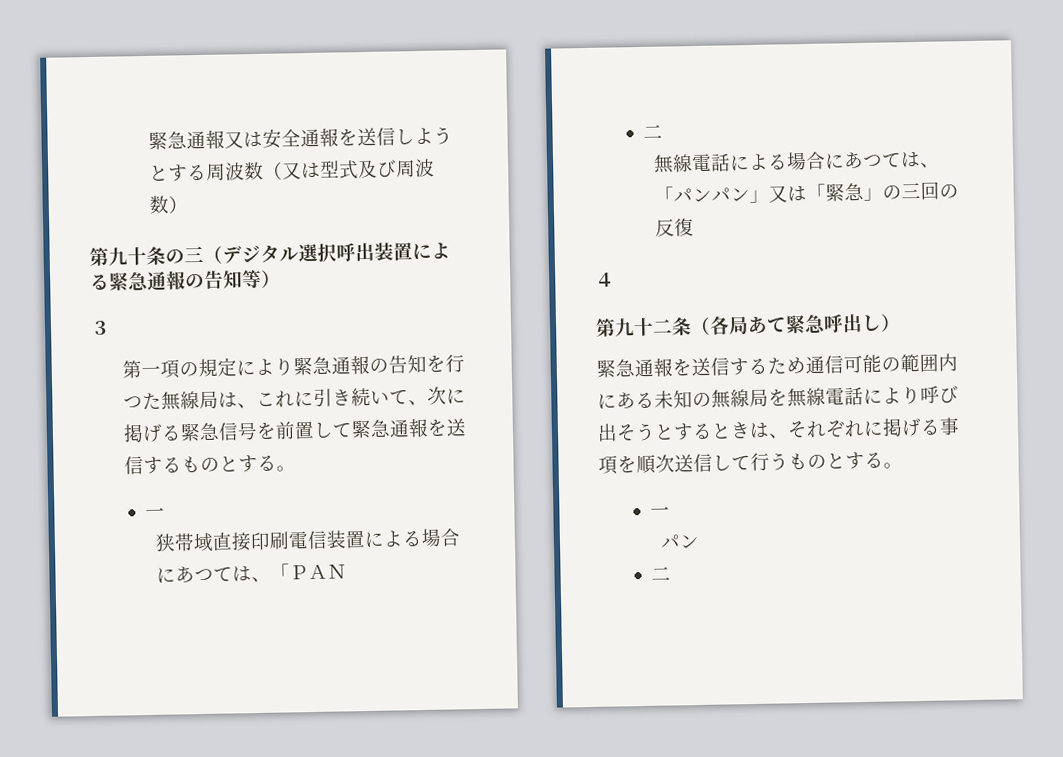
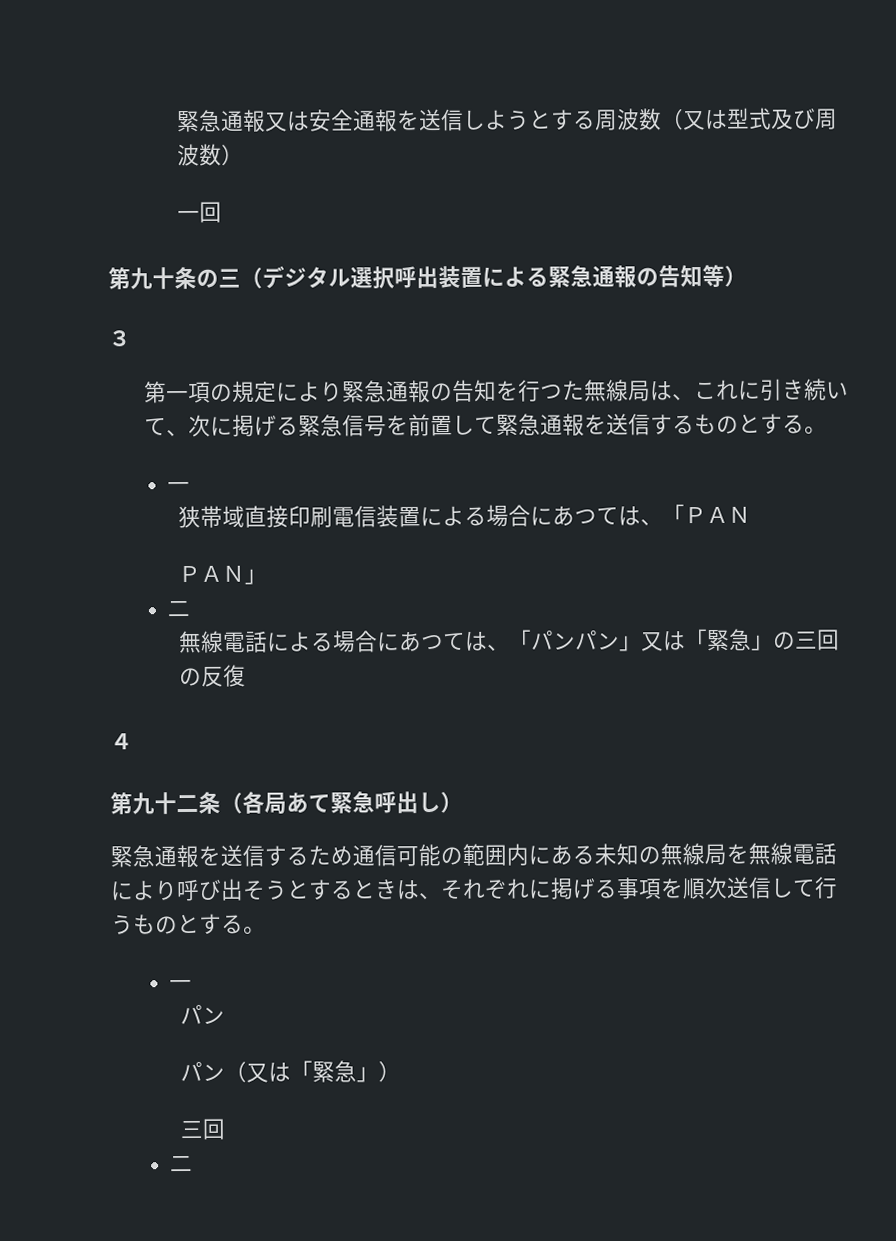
+ 一回
+ ＰＡＮ」
+ パン（又は「緊急」）
+ 三回

